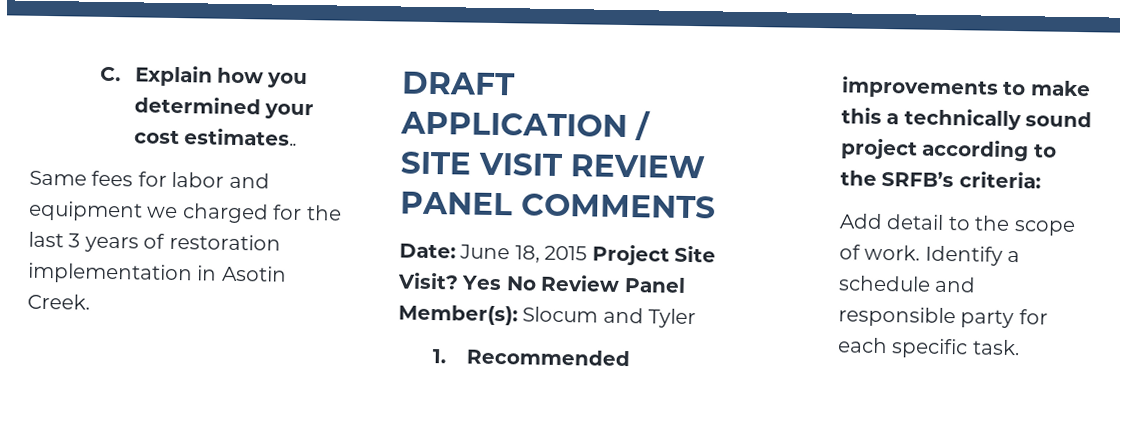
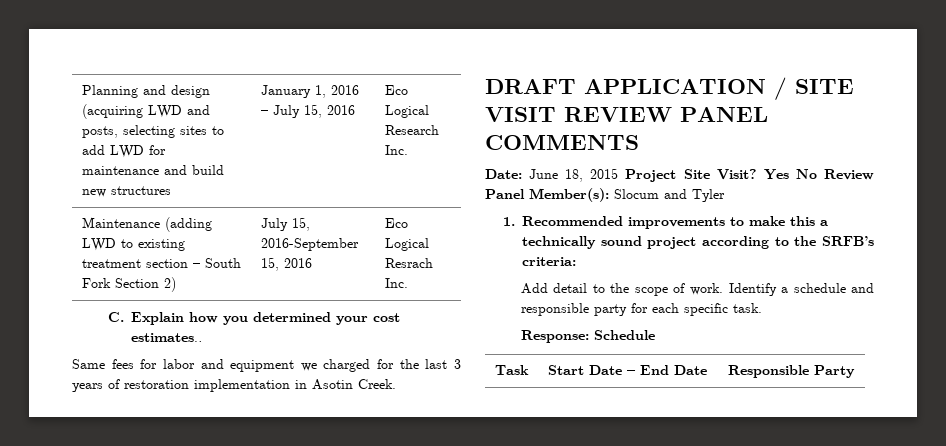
+ Planning and design (acquiring LWD and posts, selecting sites to add LWD for maintenance and build new structures | January 1, 2016 – July 15, 2016 | Eco Logical Research Inc.
+ Maintenance (adding LWD to existing treatment section – South Fork Section 2) | July 15, 2016-September 15, 2016 | Eco Logical Resrach Inc.
+ Response: Schedule
+ Task | Start Date – End Date | Responsible Party

